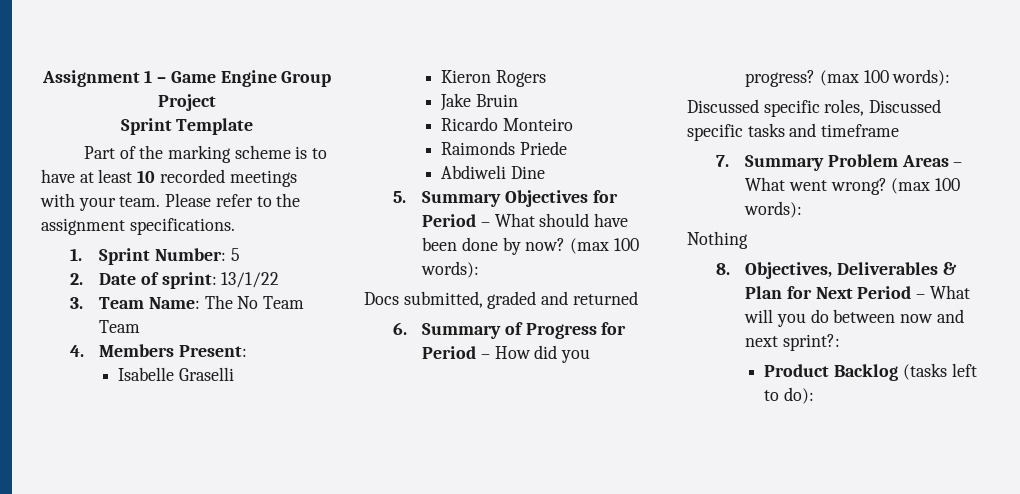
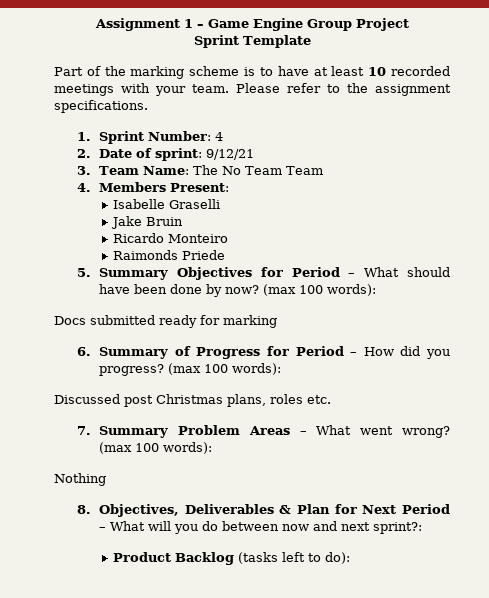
- 1. Sprint Number: 5
+ 1. Sprint Number: 4
- 2. Date of sprint: 13/1/22
+ 2. Date of sprint: 9/12/21
- Kieron Rogers
- Abdiweli Dine
- Docs submitted, graded and returned
+ Docs submitted ready for marking
- Discussed specific roles, Discussed specific tasks and timeframe
+ Discussed post Christmas plans, roles etc.

